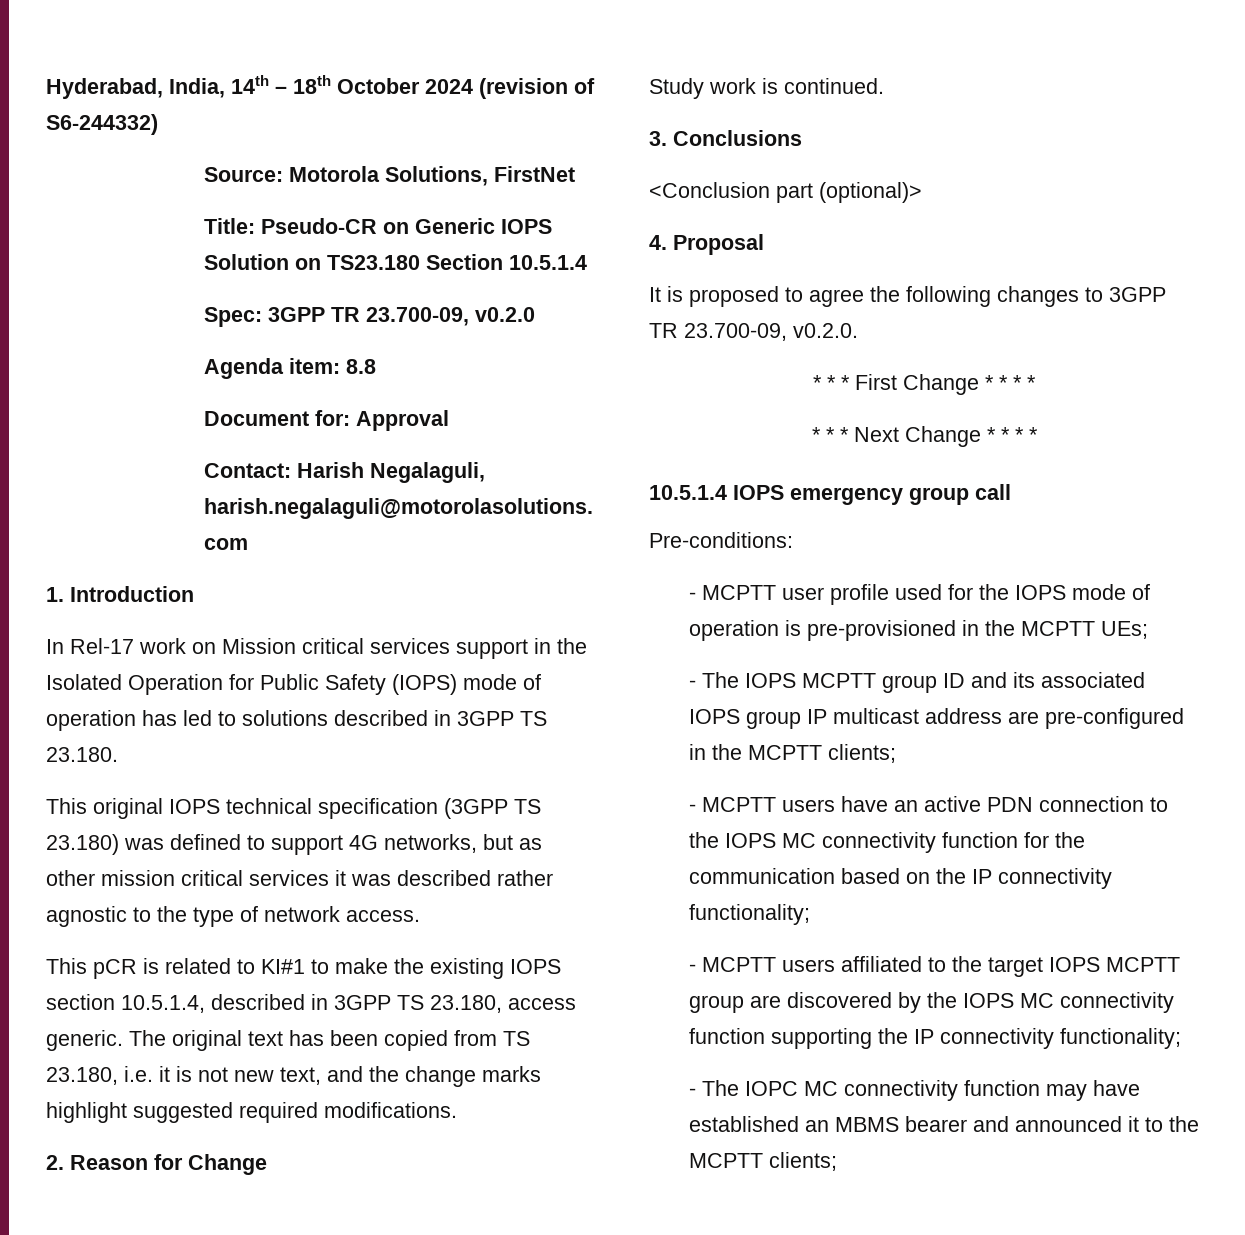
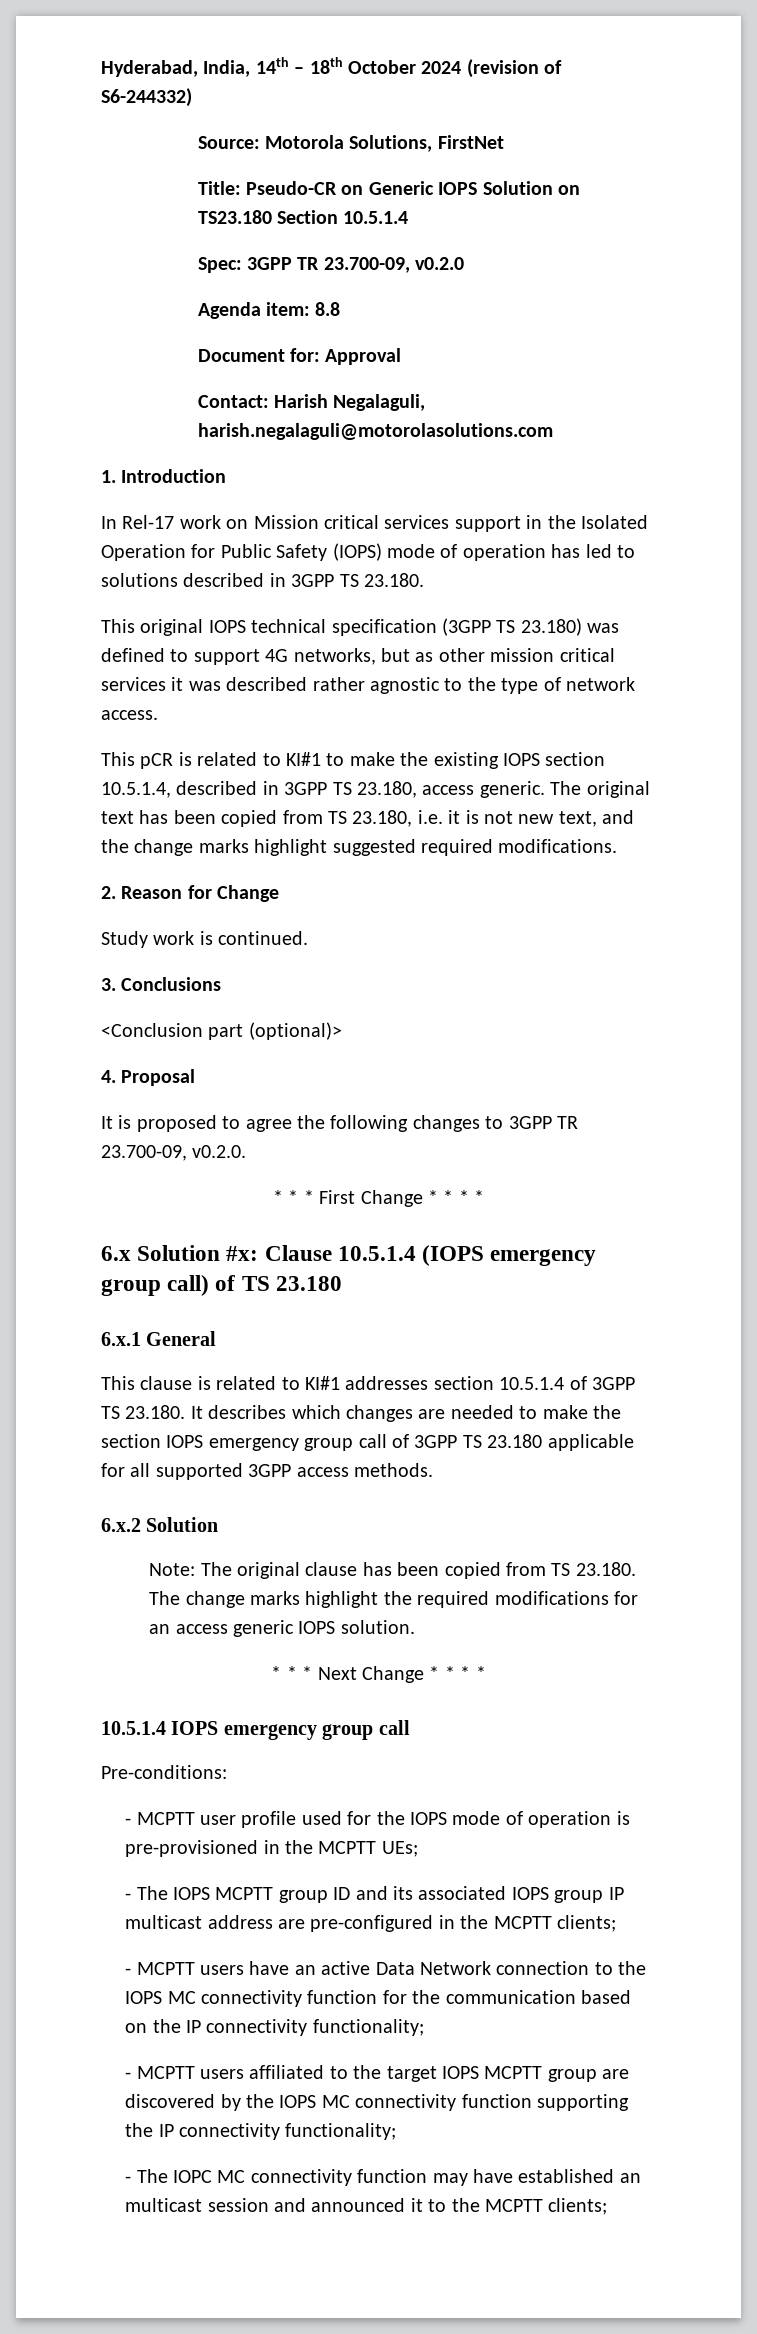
+ 6.x Solution #x: Clause 10.5.1.4 (IOPS emergency group call) of TS 23.180
+ 6.x.1 General
+ This clause is related to KI#1 addresses section 10.5.1.4 of 3GPP TS 23.180. It describes which changes are needed to make the section IOPS emergency group call of 3GPP TS 23.180 applicable for all supported 3GPP access methods.
+ 6.x.2 Solution
+ Note: The original clause has been copied from TS 23.180. The change marks highlight the required modifications for an access generic IOPS solution.
- - MCPTT users have an active PDN connection to the IOPS MC connectivity function for the communication based on the IP connectivity functionality;
+ - MCPTT users have an active Data Network connection to the IOPS MC connectivity function for the communication based on the IP connectivity functionality;
- - The IOPC MC connectivity function may have established an MBMS bearer and announced it to the MCPTT clients;
+ - The IOPC MC connectivity function may have established an multicast session and announced it to the MCPTT clients;

